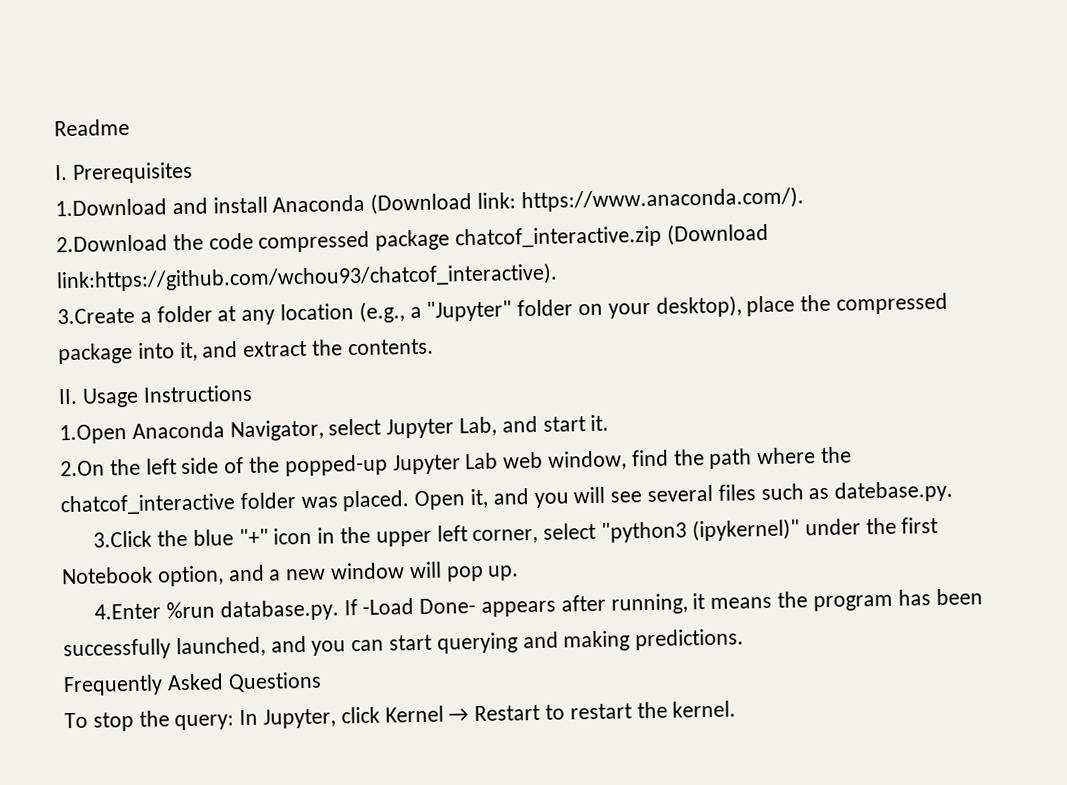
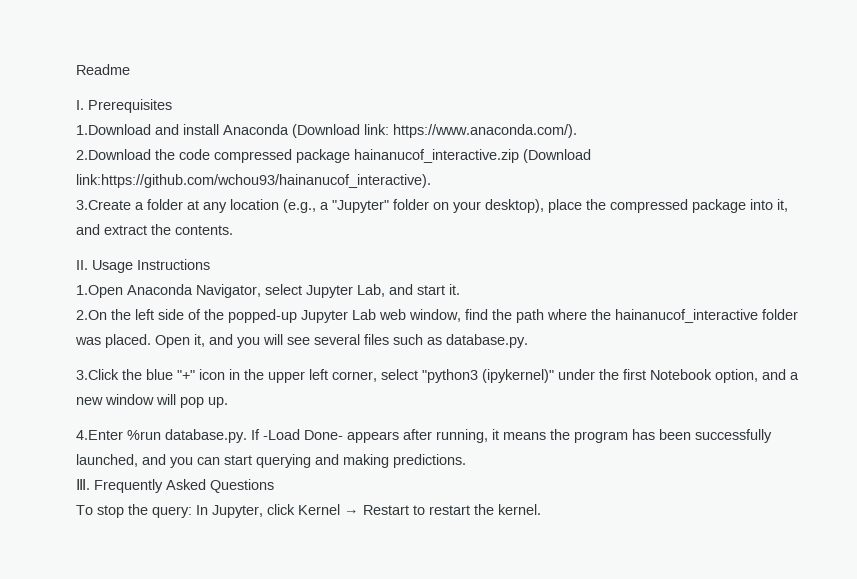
- 2.Download the code compressed package chatcof_interactive.zip (Download link:https://github.com/wchou93/chatcof_interactive).
+ 2.Download the code compressed package hainanucof_interactive.zip (Download link:https://github.com/wchou93/hainanucof_interactive).
- 2.On the left side of the popped-up Jupyter Lab web window, find the path where the chatcof_interactive folder was placed.
+ 2.On the left side of the popped-up Jupyter Lab web window, find the path where the hainanucof_interactive folder was placed.
- Open it, and you will see several files such as datebase.py.
+ Open it, and you will see several files such as database.py.
- Frequently Asked Questions
+ Ⅲ. Frequently Asked Questions

